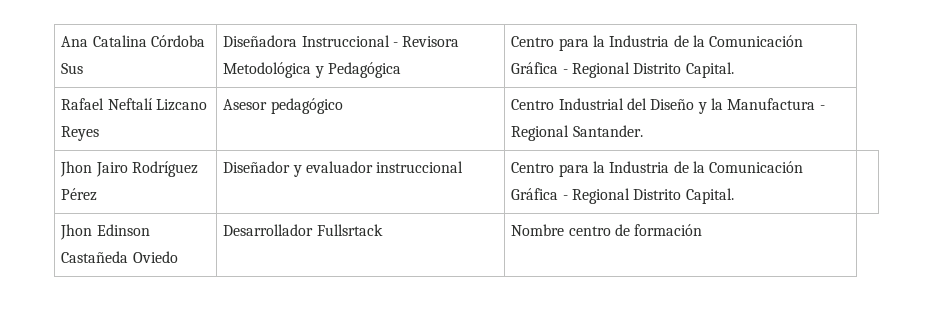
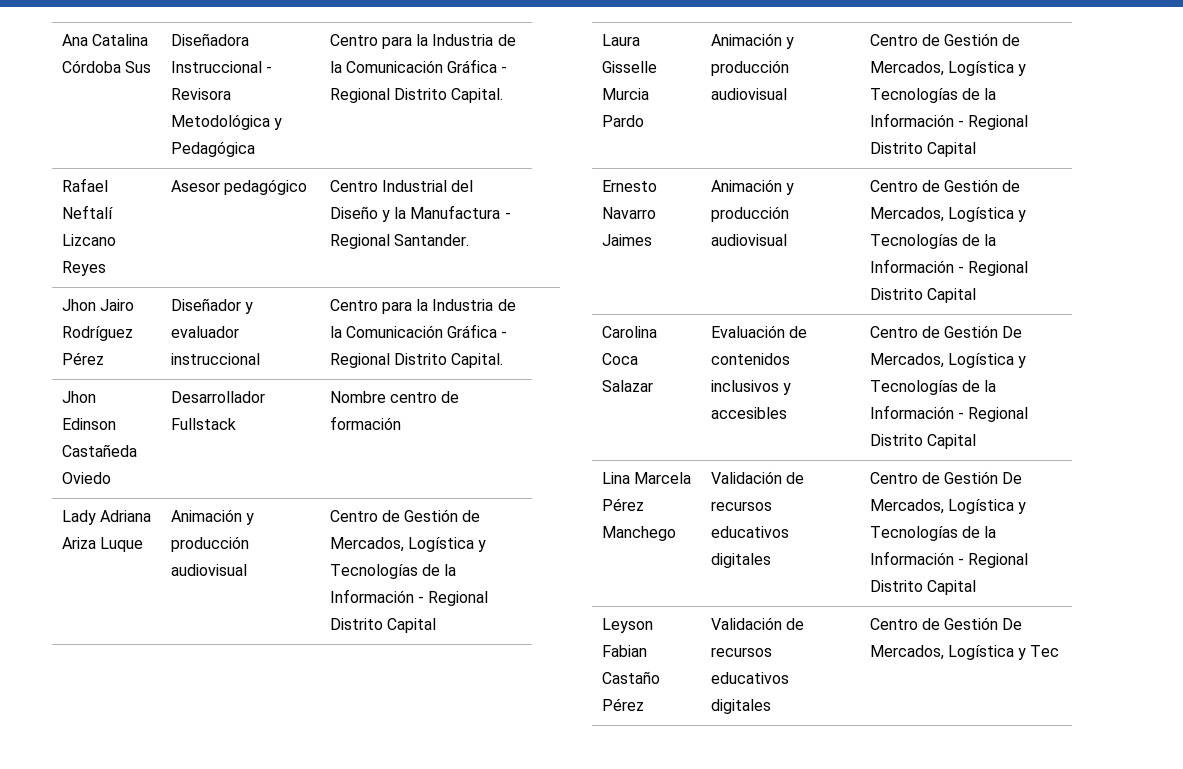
- Jhon Edinson Castañeda Oviedo | Desarrollador Fullsrtack | Nombre centro de formación
+ Jhon Edinson Castañeda Oviedo | Desarrollador Fullstack | Nombre centro de formación
+ Lady Adriana Ariza Luque | Animación y producción audiovisual | Centro de Gestión de Mercados, Logística y Tecnologías de la Información - Regional Distrito Capital
+ Laura Gisselle Murcia Pardo | Animación y producción audiovisual | Centro de Gestión de Mercados, Logística y Tecnologías de la Información - Regional Distrito Capital
+ Ernesto Navarro Jaimes | Animación y producción audiovisual | Centro de Gestión de Mercados, Logística y Tecnologías de la Información - Regional Distrito Capital
+ Carolina Coca Salazar | Evaluación de contenidos inclusivos y accesibles | Centro de Gestión De Mercados, Logística y Tecnologías de la Información - Regional Distrito Capital
+ Lina Marcela Pérez Manchego | Validación de recursos educativos digitales | Centro de Gestión De Mercados, Logística y Tecnologías de la Información - Regional Distrito Capital
+ Leyson Fabian Castaño Pérez | Validación de recursos educativos digitales | Centro de Gestión De Mercados, Logística y Tec

